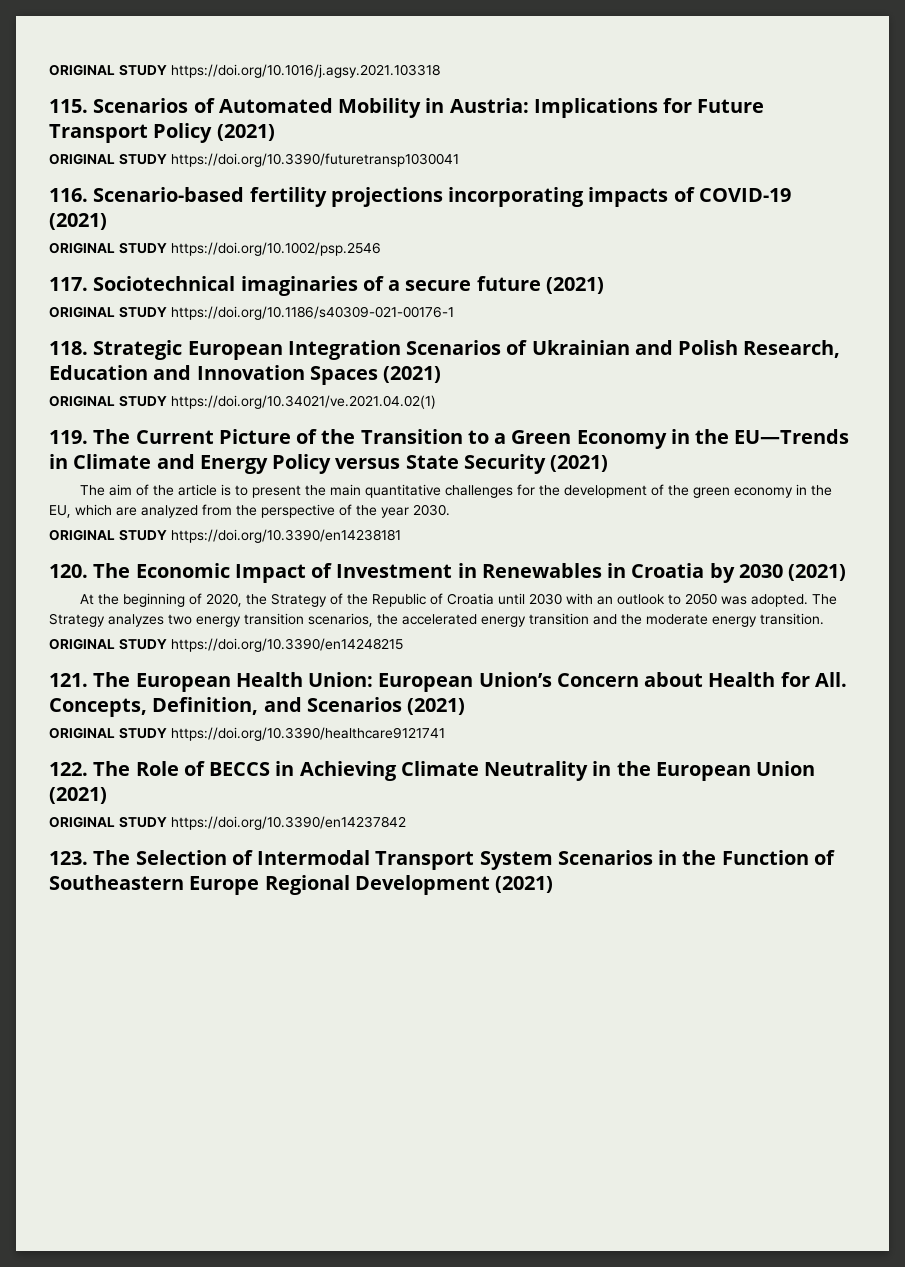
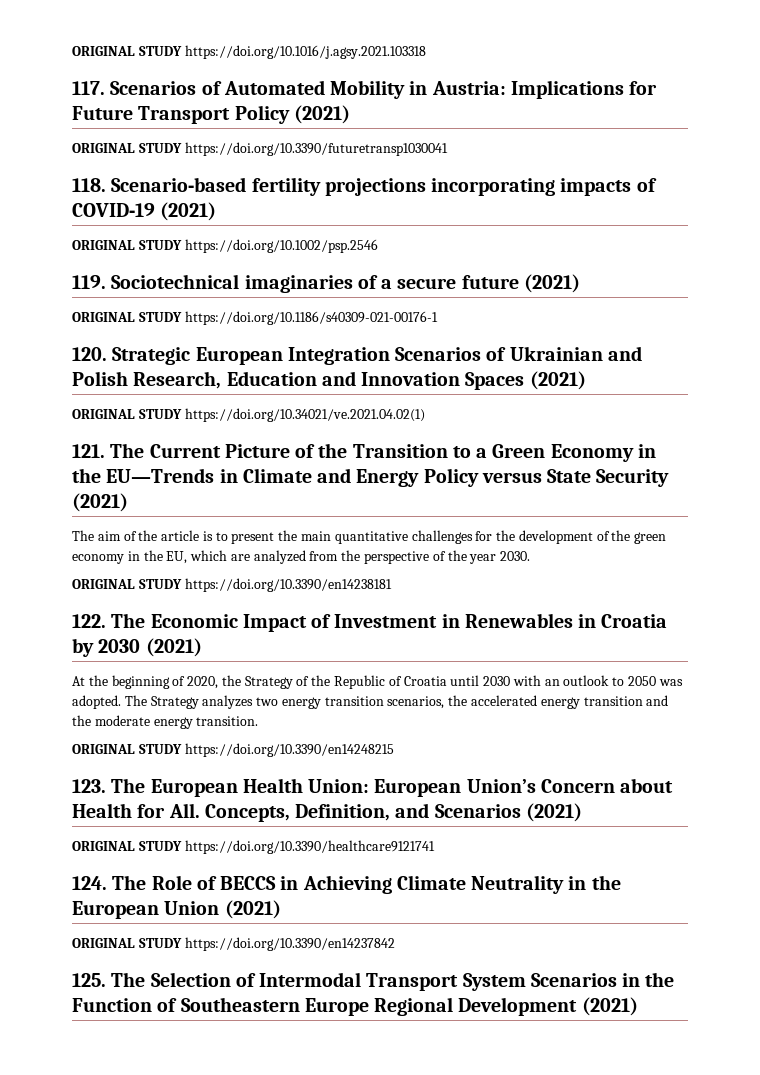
- 115. Scenarios of Automated Mobility in Austria: Implications for Future Transport Policy (2021)
+ 117. Scenarios of Automated Mobility in Austria: Implications for Future Transport Policy (2021)
- 116. Scenario‐based fertility projections incorporating impacts of COVID‐19 (2021)
+ 118. Scenario‐based fertility projections incorporating impacts of COVID‐19 (2021)
- 117. Sociotechnical imaginaries of a secure future (2021)
+ 119. Sociotechnical imaginaries of a secure future (2021)
- 118. Strategic European Integration Scenarios of Ukrainian and Polish Research, Education and Innovation Spaces (2021)
+ 120. Strategic European Integration Scenarios of Ukrainian and Polish Research, Education and Innovation Spaces (2021)
- 119. The Current Picture of the Transition to a Green Economy in the EU—Trends in Climate and Energy Policy versus State Security (2021)
+ 121. The Current Picture of the Transition to a Green Economy in the EU—Trends in Climate and Energy Policy versus State Security (2021)
- 120. The Economic Impact of Investment in Renewables in Croatia by 2030 (2021)
+ 122. The Economic Impact of Investment in Renewables in Croatia by 2030 (2021)
- 121. The European Health Union: European Union’s Concern about Health for All. Concepts, Definition, and Scenarios (2021)
+ 123. The European Health Union: European Union’s Concern about Health for All. Concepts, Definition, and Scenarios (2021)
- 122. The Role of BECCS in Achieving Climate Neutrality in the European Union (2021)
+ 124. The Role of BECCS in Achieving Climate Neutrality in the European Union (2021)
- 123. The Selection of Intermodal Transport System Scenarios in the Function of Southeastern Europe Regional Development (2021)
+ 125. The Selection of Intermodal Transport System Scenarios in the Function of Southeastern Europe Regional Development (2021)

